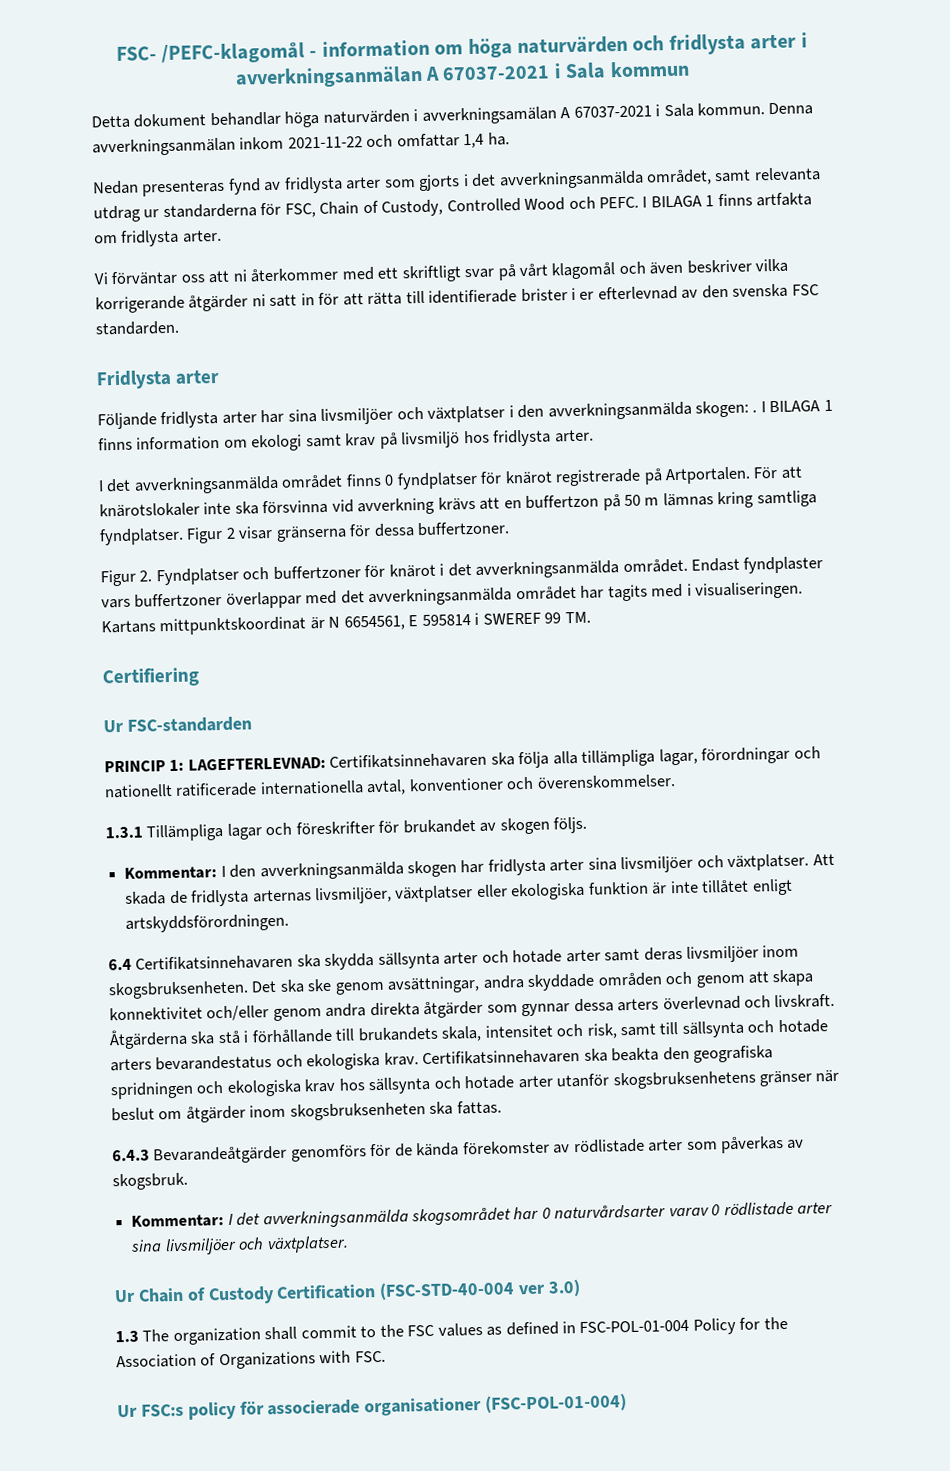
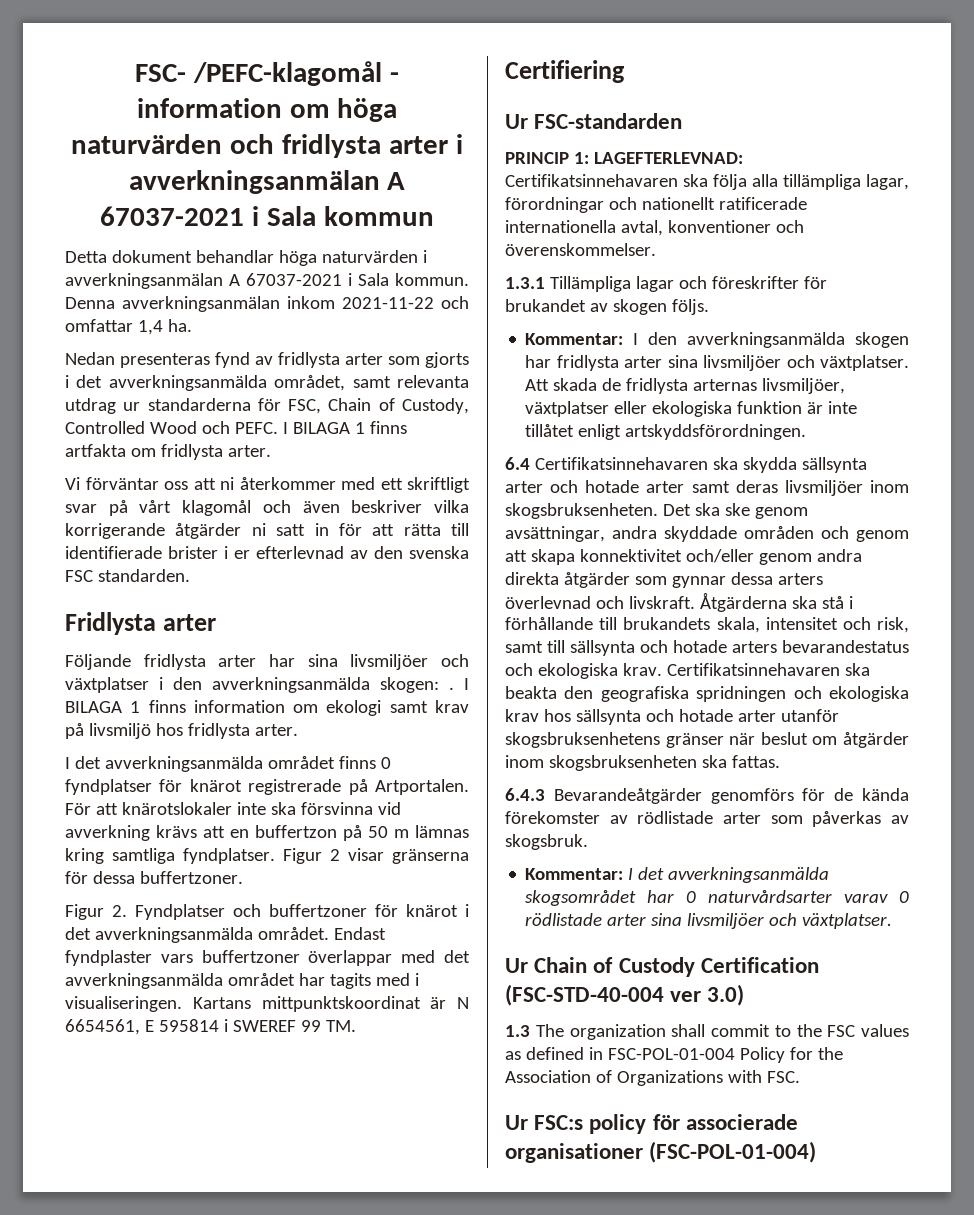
- Detta dokument behandlar höga naturvärden i avverkningsamälan A 67037-2021 i Sala kommun.
+ Detta dokument behandlar höga naturvärden i avverkningsanmälan A 67037-2021 i Sala kommun.

